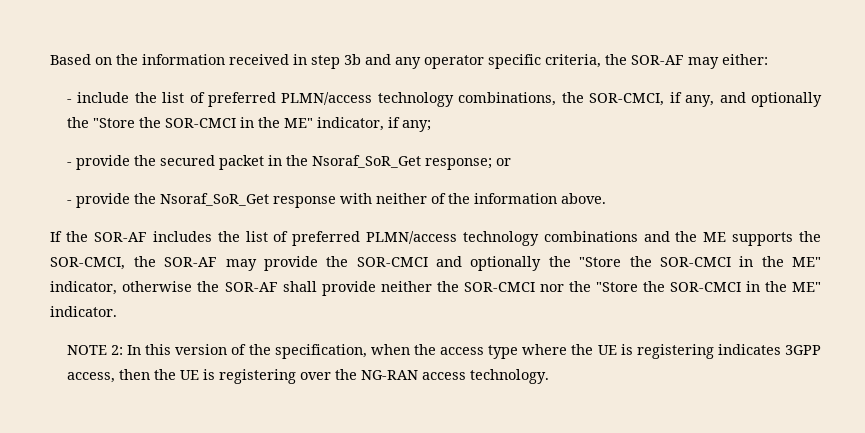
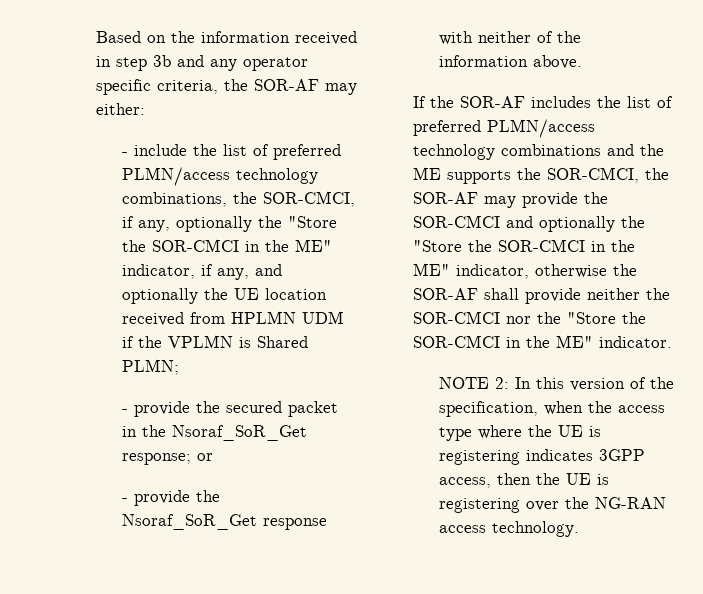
- - include the list of preferred PLMN/access technology combinations, the SOR-CMCI, if any, and optionally the "Store the SOR-CMCI in the ME" indicator, if any;
+ - include the list of preferred PLMN/access technology combinations, the SOR-CMCI, if any, optionally the "Store the SOR-CMCI in the ME" indicator, if any, and optionally the UE location received from HPLMN UDM if the VPLMN is Shared PLMN;

